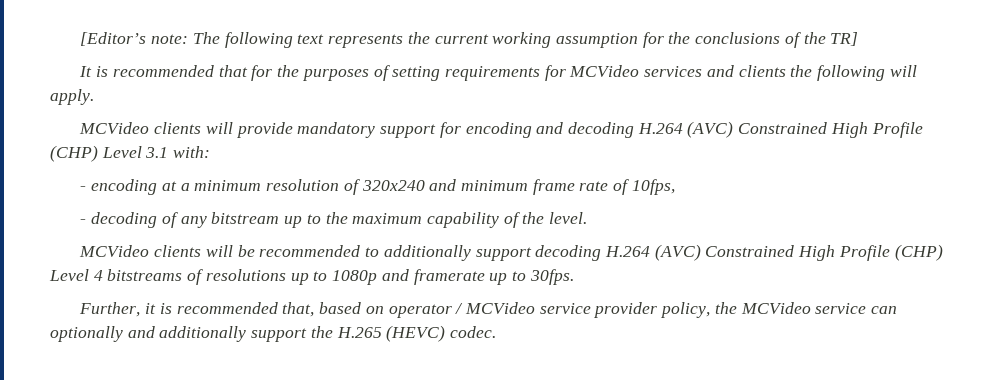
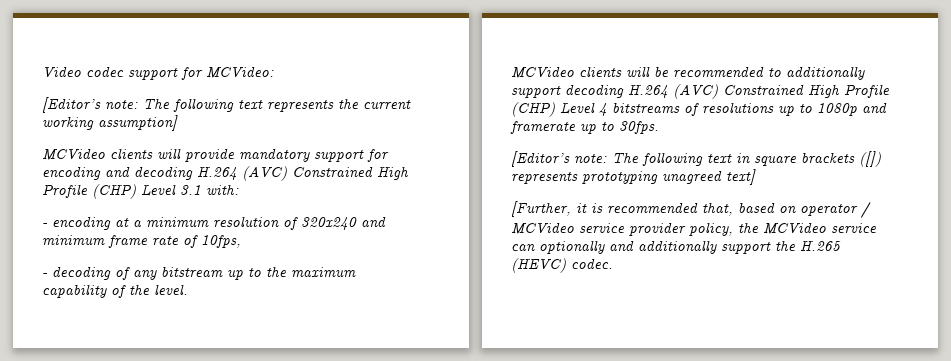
+ Video codec support for MCVideo:
- [Editor’s note: The following text represents the current working assumption for the conclusions of the TR]
- It is recommended that for the purposes of setting requirements for MCVideo services and clients the following will apply.
+ [Editor’s note: The following text represents the current working assumption]
- Further, it is recommended that, based on operator / MCVideo service provider policy, the MCVideo service can optionally and additionally support the H.265 (HEVC) codec.
+ [Editor’s note: The following text in square brackets ([]) represents prototyping unagreed text]
+ [Further, it is recommended that, based on operator / MCVideo service provider policy, the MCVideo service can optionally and additionally support the H.265 (HEVC) codec.

